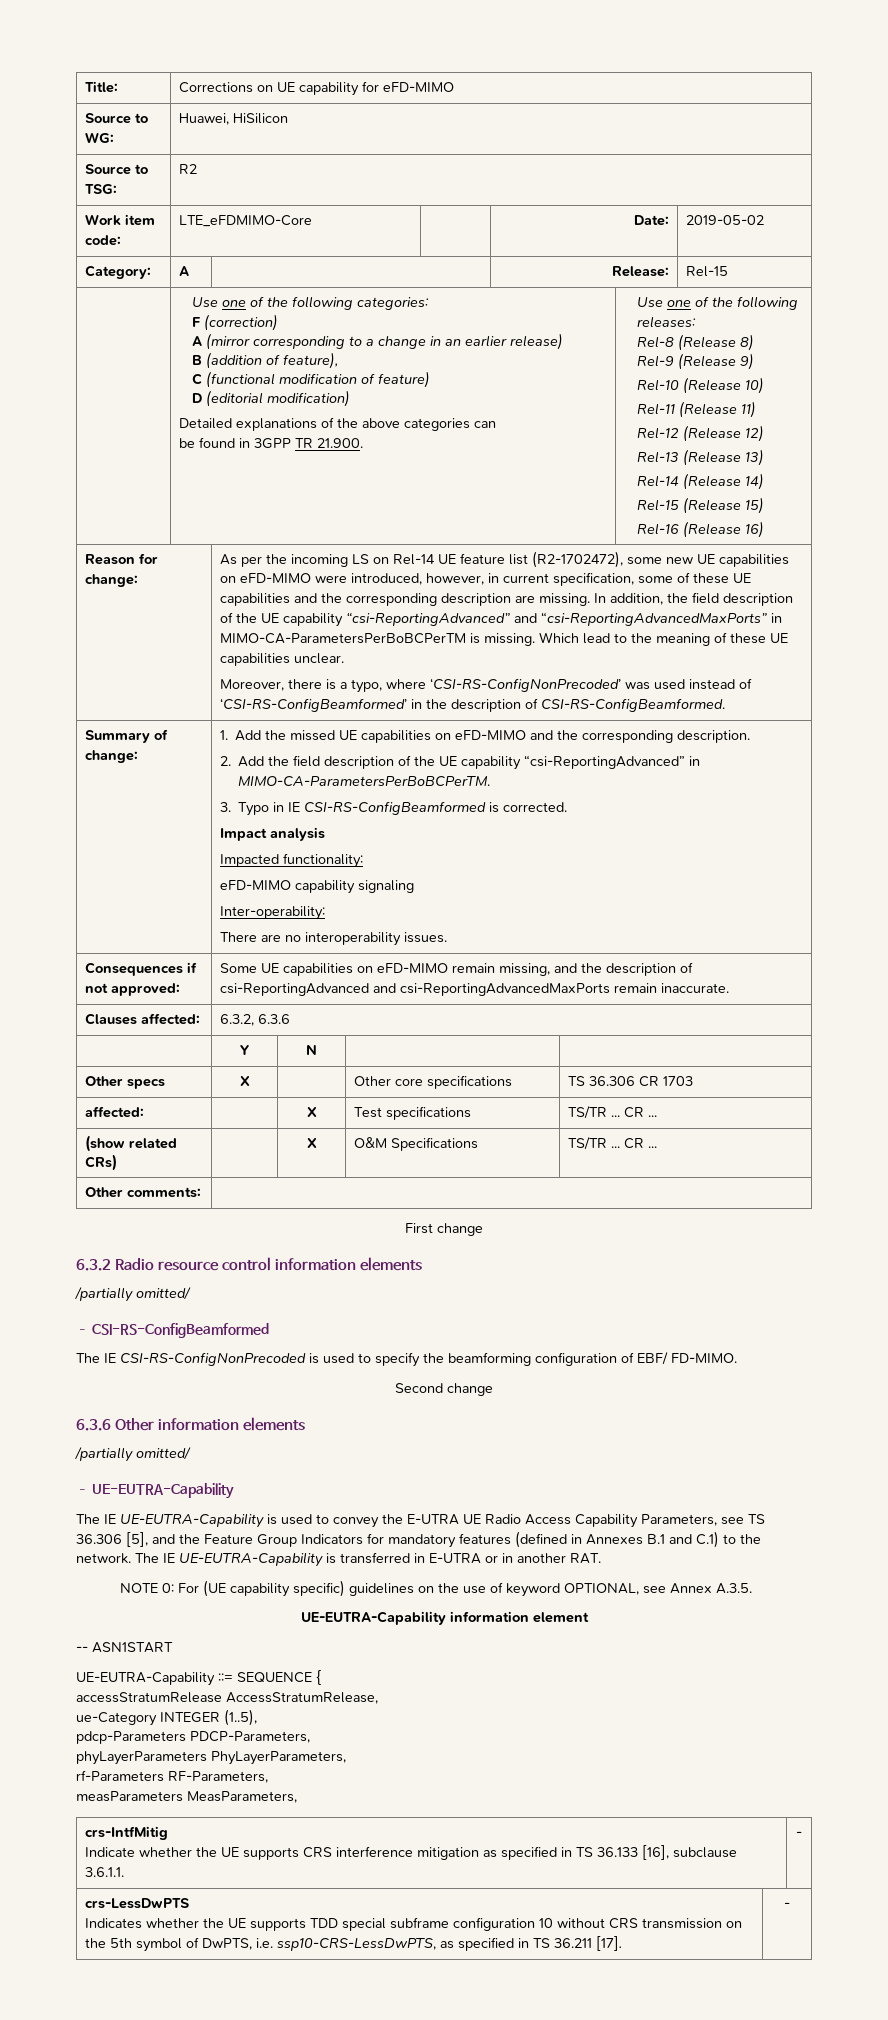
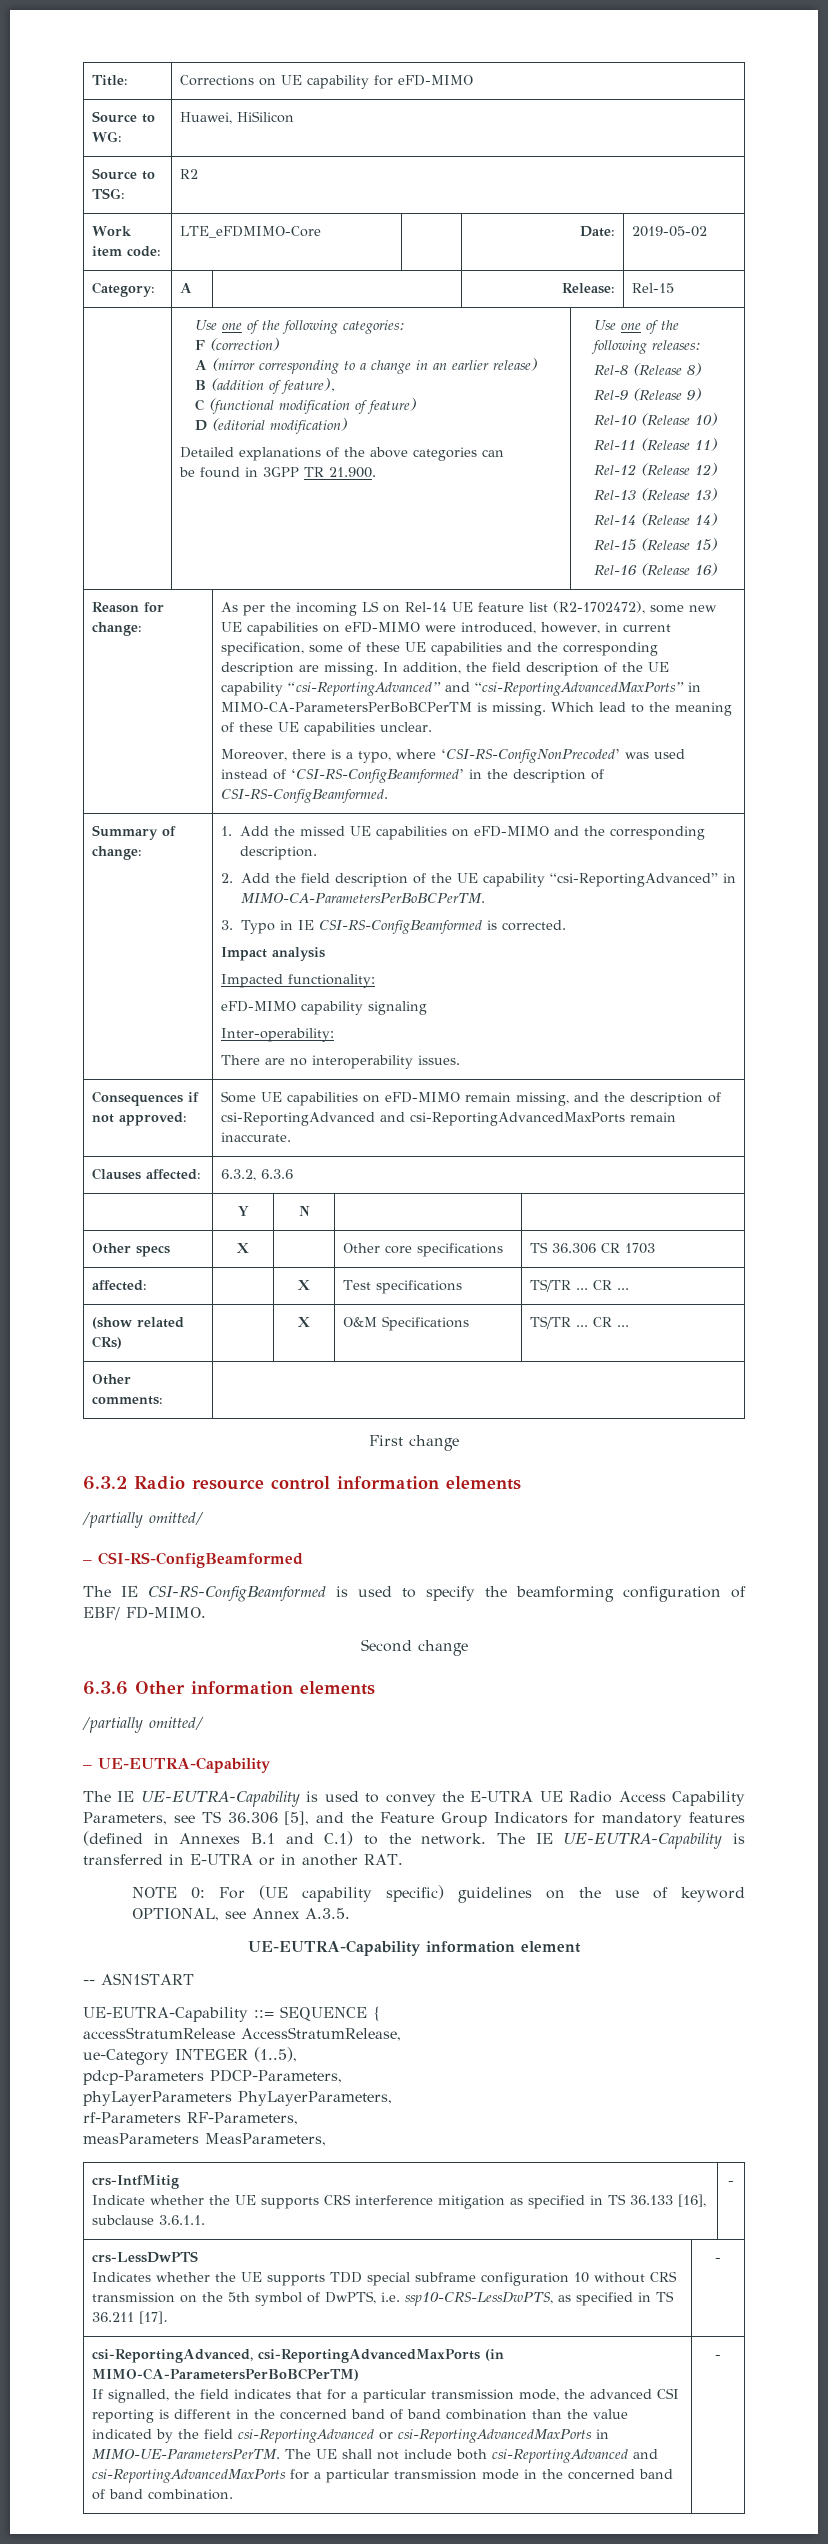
- The IE CSI-RS-ConfigNonPrecoded is used to specify the beamforming configuration of EBF/ FD-MIMO.
+ The IE CSI-RS-ConfigBeamformed is used to specify the beamforming configuration of EBF/ FD-MIMO.
+ csi-ReportingAdvanced, csi-ReportingAdvancedMaxPorts (in MIMO-CA-ParametersPerBoBCPerTM)
+ If signalled, the field indicates that for a particular transmission mode, the advanced CSI reporting is different in the concerned band of band combination than the value indicated by the field csi-ReportingAdvanced or csi-ReportingAdvancedMaxPorts in MIMO-UE-ParametersPerTM. The UE shall not include both csi-ReportingAdvanced and csi-ReportingAdvancedMaxPorts for a particular transmission mode in the concerned band of band combination. | -

